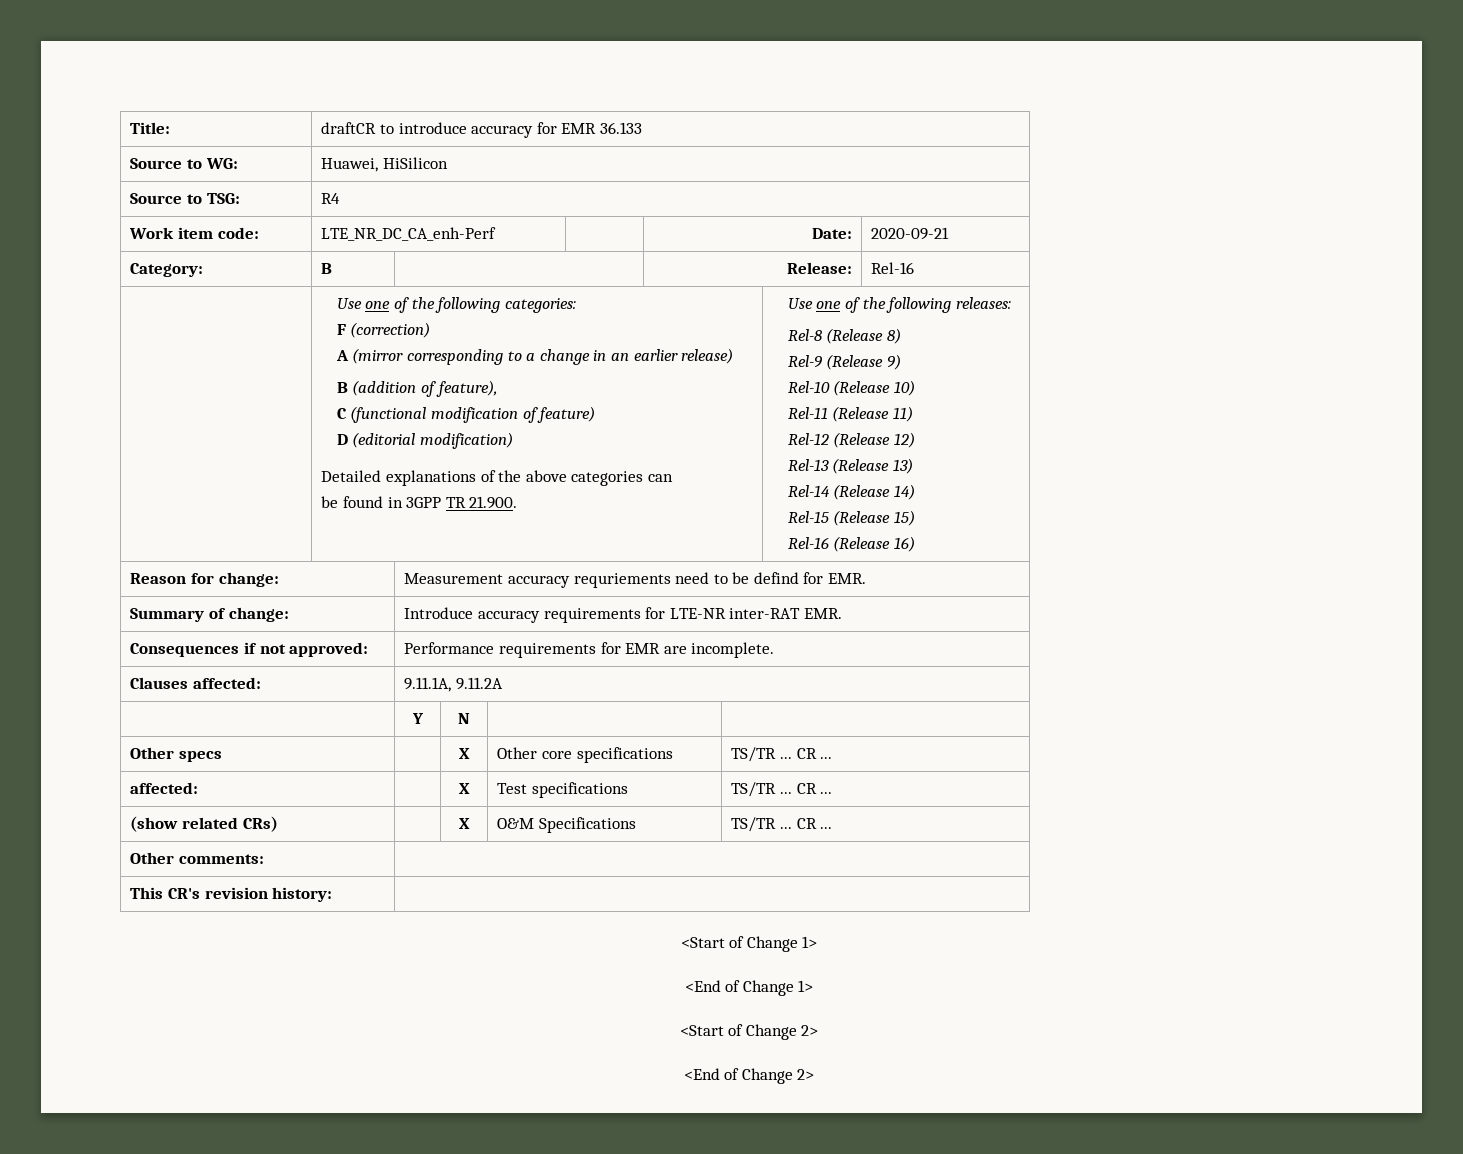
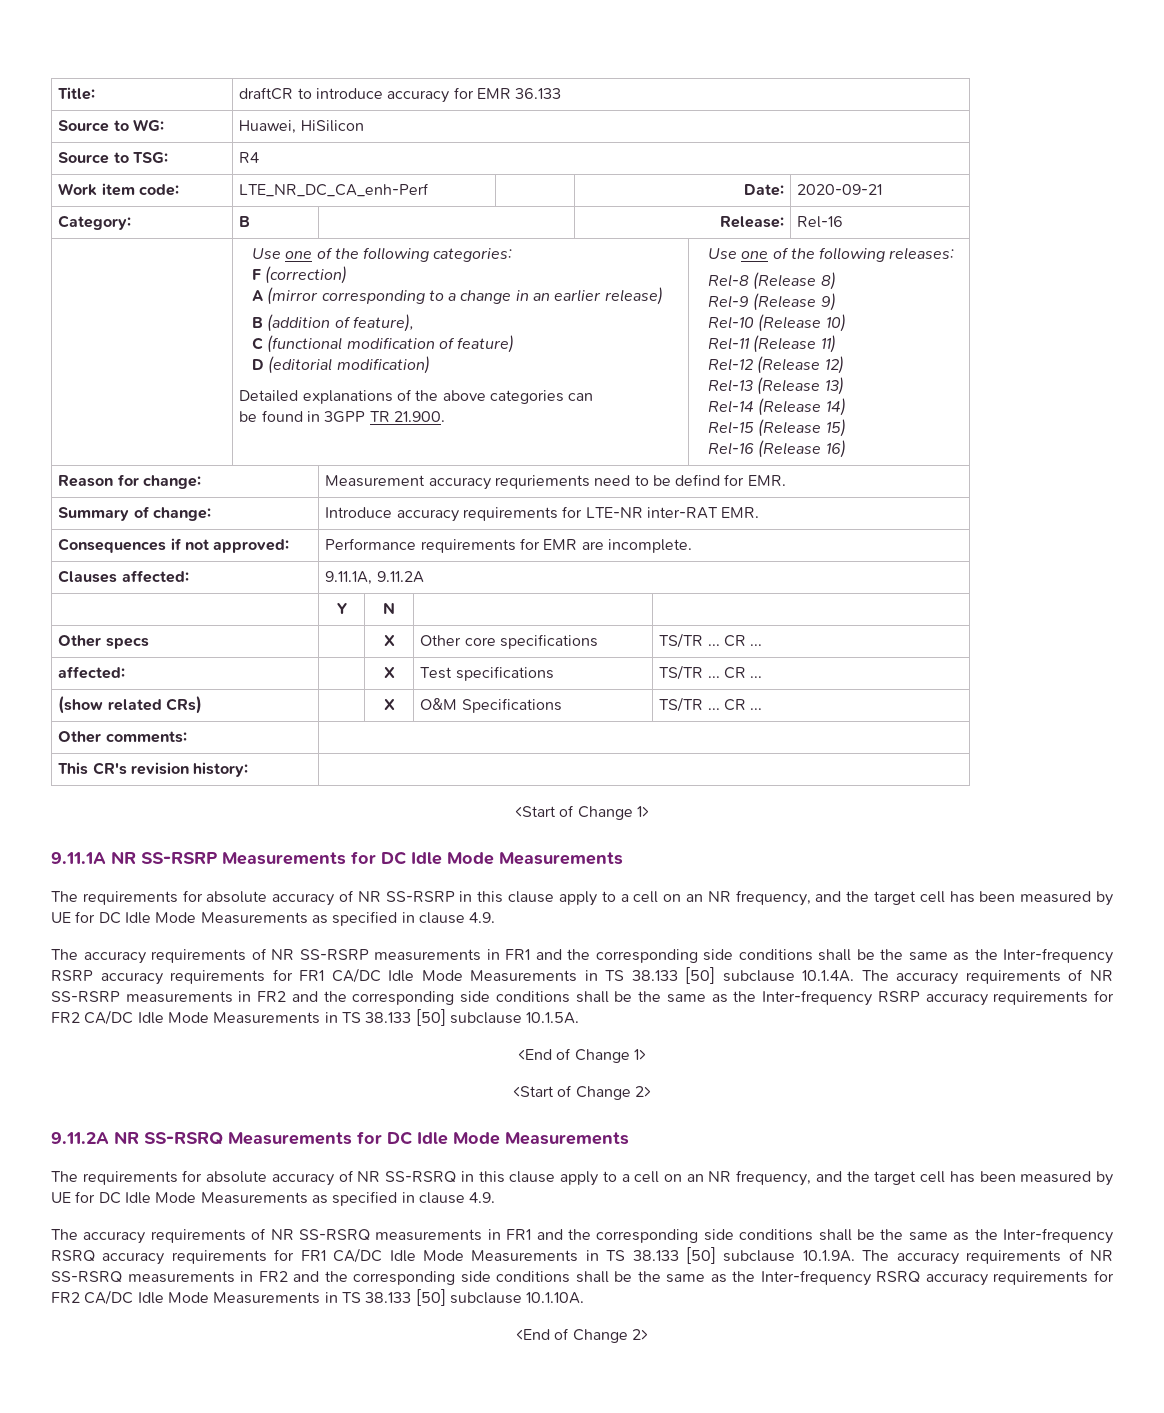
+ 9.11.1A NR SS-RSRP Measurements for DC Idle Mode Measurements
+ The requirements for absolute accuracy of NR SS-RSRP in this clause apply to a cell on an NR frequency, and the target cell has been measured by UE for DC Idle Mode Measurements as specified in clause 4.9.
+ The accuracy requirements of NR SS-RSRP measurements in FR1 and the corresponding side conditions shall be the same as the Inter-frequency RSRP accuracy requirements for FR1 CA/DC Idle Mode Measurements in TS 38.133 [50] subclause 10.1.4A. The accuracy requirements of NR SS-RSRP measurements in FR2 and the corresponding side conditions shall be the same as the Inter-frequency RSRP accuracy requirements for FR2 CA/DC Idle Mode Measurements in TS 38.133 [50] subclause 10.1.5A.
+ 9.11.2A NR SS-RSRQ Measurements for DC Idle Mode Measurements
+ The requirements for absolute accuracy of NR SS-RSRQ in this clause apply to a cell on an NR frequency, and the target cell has been measured by UE for DC Idle Mode Measurements as specified in clause 4.9.
+ The accuracy requirements of NR SS-RSRQ measurements in FR1 and the corresponding side conditions shall be the same as the Inter-frequency RSRQ accuracy requirements for FR1 CA/DC Idle Mode Measurements in TS 38.133 [50] subclause 10.1.9A. The accuracy requirements of NR SS-RSRQ measurements in FR2 and the corresponding side conditions shall be the same as the Inter-frequency RSRQ accuracy requirements for FR2 CA/DC Idle Mode Measurements in TS 38.133 [50] subclause 10.1.10A.

